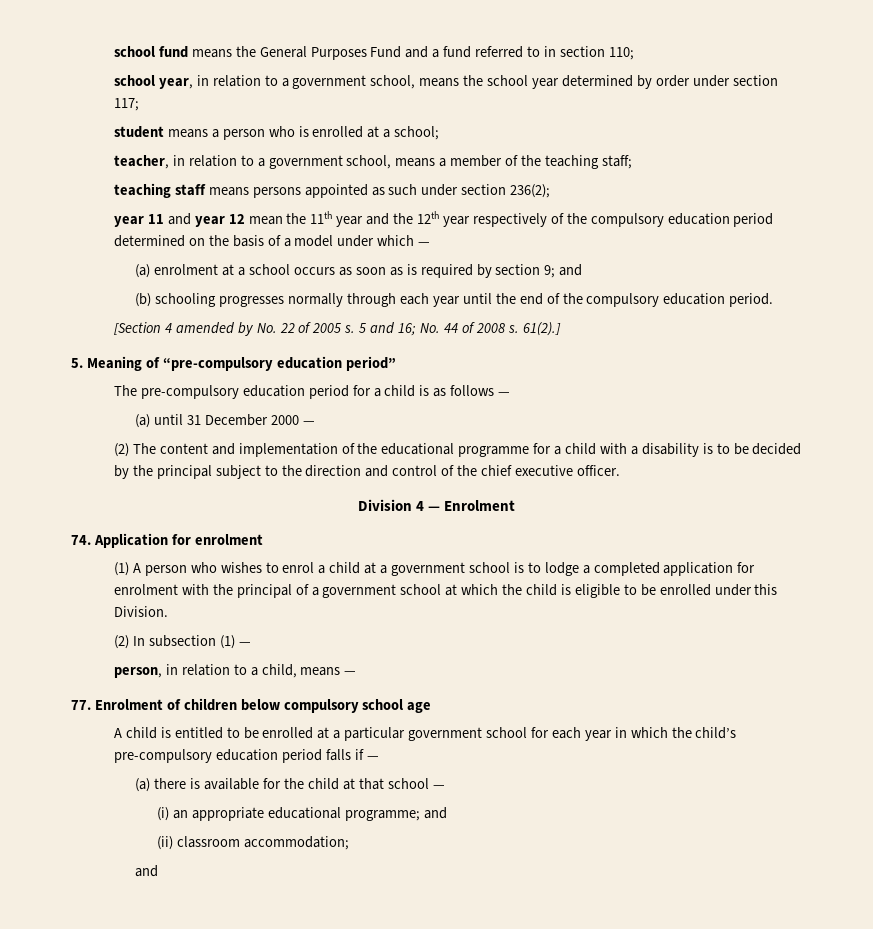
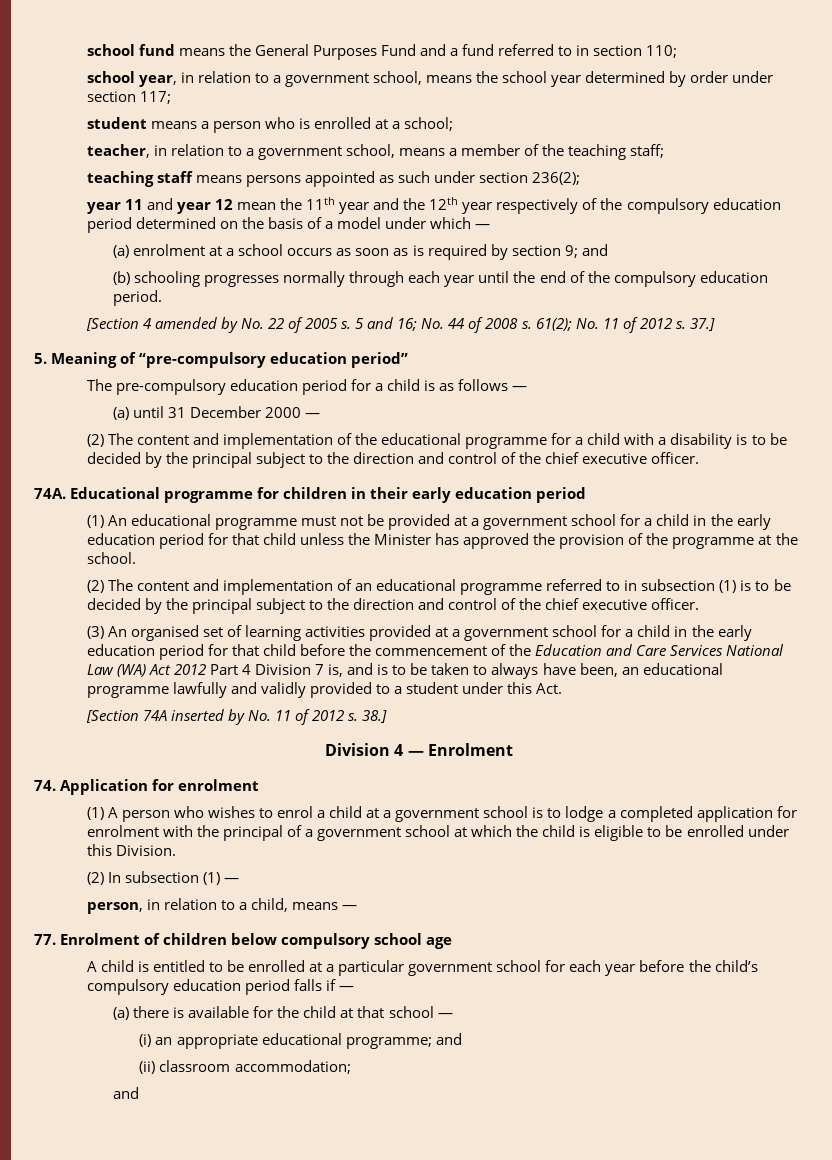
- 61(2).]
+ 61(2); No. 11 of 2012 s. 37.]
+ 74A. Educational programme for children in their early education period
+ (1) An educational programme must not be provided at a government school for a child in the early education period for that child unless the Minister has approved the provision of the programme at the school.
+ (2) The content and implementation of an educational programme referred to in subsection (1) is to be decided by the principal subject to the direction and control of the chief executive officer.
+ (3) An organised set of learning activities provided at a government school for a child in the early education period for that child before the commencement of the Education and Care Services National Law (WA) Act 2012 Part 4 Division 7 is, and is to be taken to always have been, an educational programme lawfully and validly provided to a student under this Act.
+ [Section 74A inserted by No. 11 of 2012 s. 38.]
- A child is entitled to be enrolled at a particular government school for each year in which the child’s pre-compulsory education period falls if —
+ A child is entitled to be enrolled at a particular government school for each year before the child’s compulsory education period falls if —

